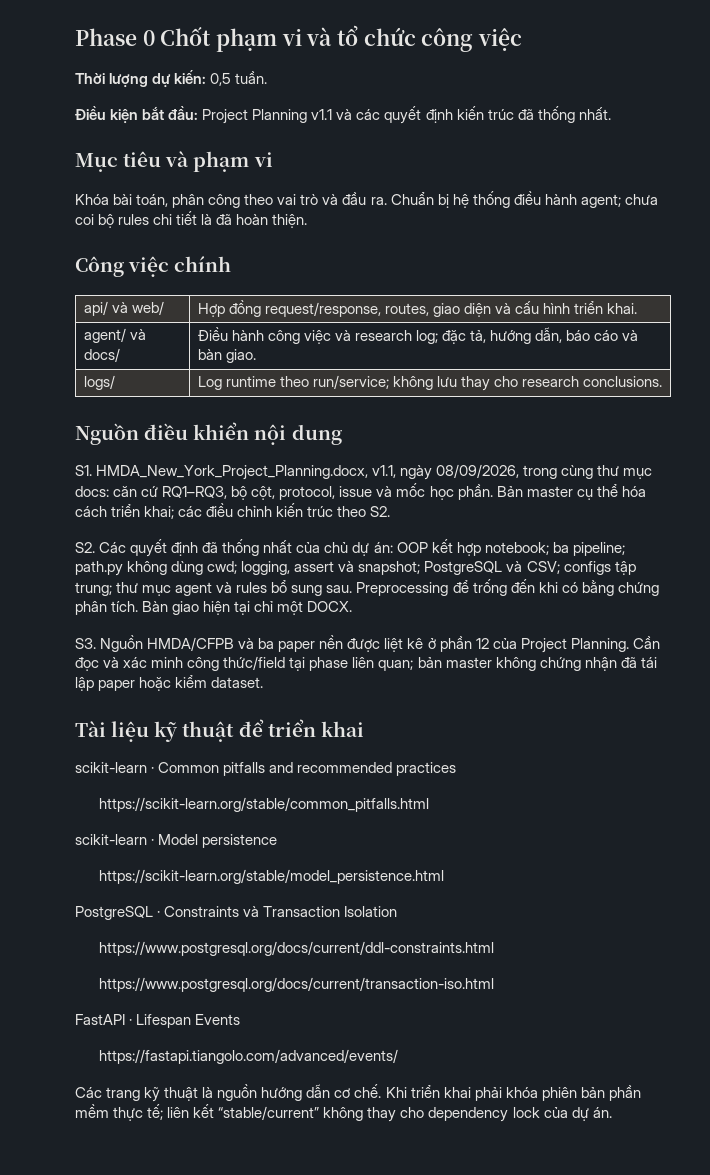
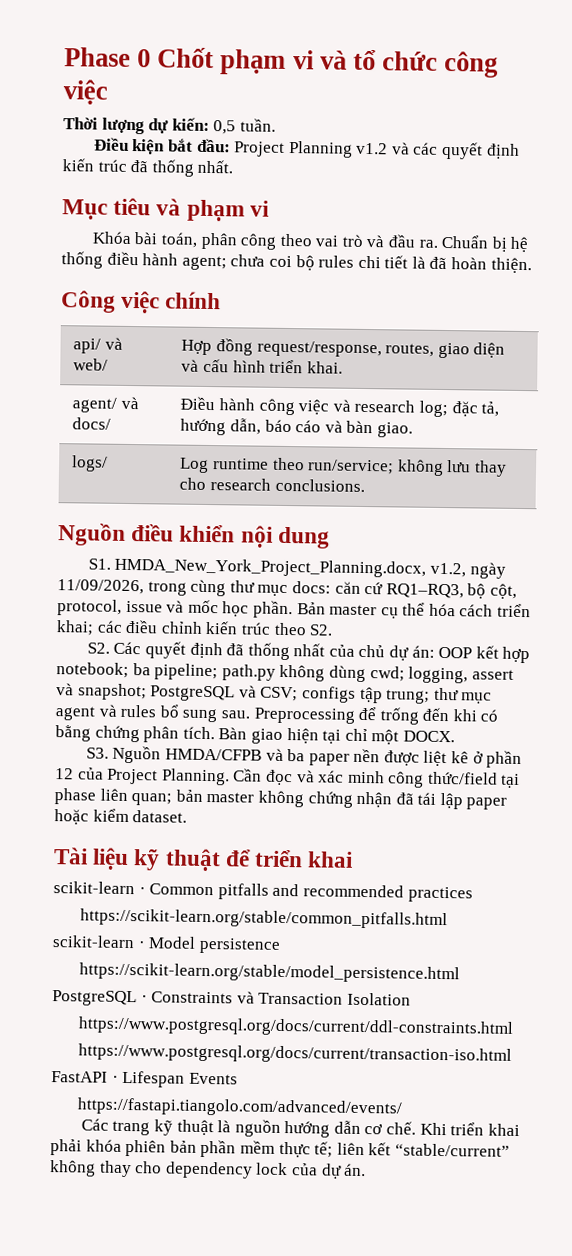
- Điều kiện bắt đầu: Project Planning v1.1 và các quyết định kiến trúc đã thống nhất.
+ Điều kiện bắt đầu: Project Planning v1.2 và các quyết định kiến trúc đã thống nhất.
- S1. HMDA_New_York_Project_Planning.docx, v1.1, ngày 08/09/2026, trong cùng thư mục docs: căn cứ RQ1–RQ3, bộ cột, protocol, issue và mốc học phần.
+ S1. HMDA_New_York_Project_Planning.docx, v1.2, ngày 11/09/2026, trong cùng thư mục docs: căn cứ RQ1–RQ3, bộ cột, protocol, issue và mốc học phần.

